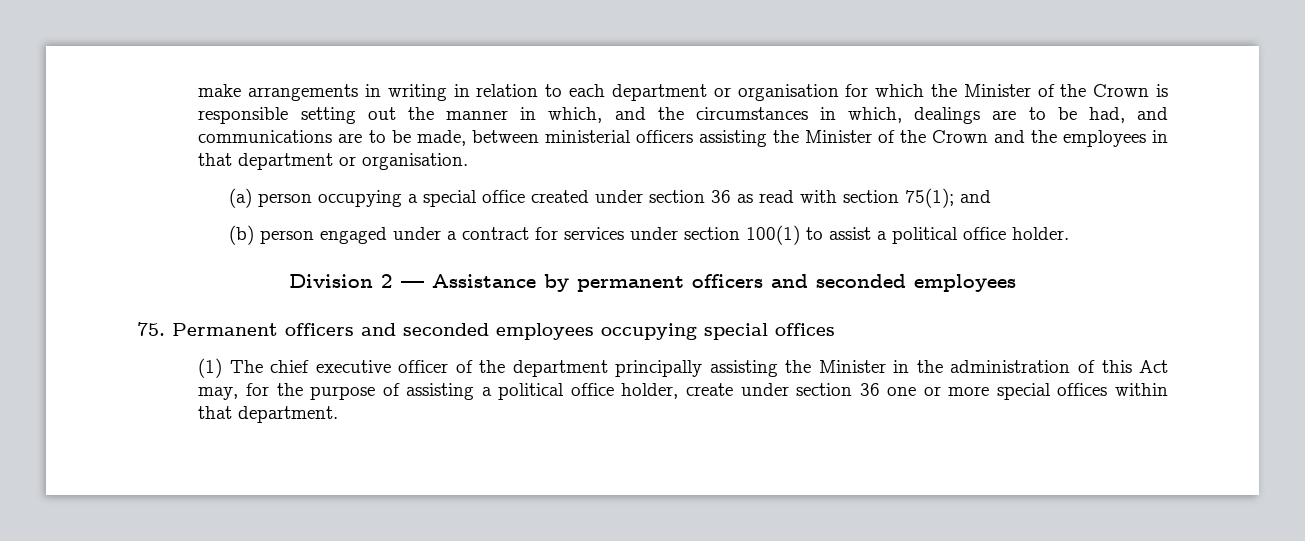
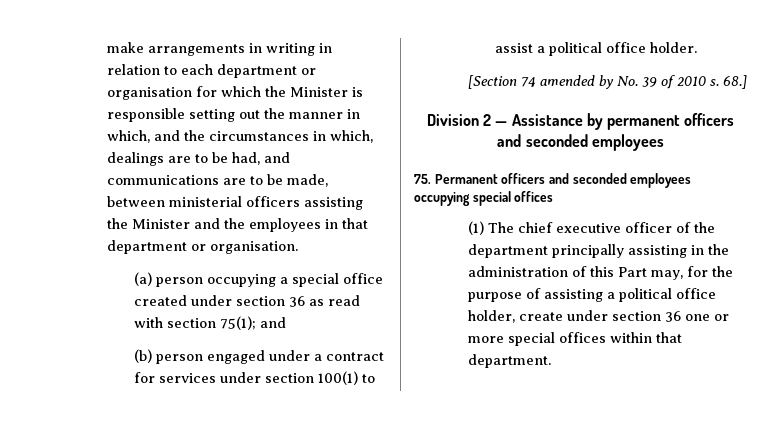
- make arrangements in writing in relation to each department or organisation for which the Minister of the Crown is responsible setting out the manner in which, and the circumstances in which, dealings are to be had, and communications are to be made, between ministerial officers assisting the Minister of the Crown and the employees in that department or organisation.
+ make arrangements in writing in relation to each department or organisation for which the Minister is responsible setting out the manner in which, and the circumstances in which, dealings are to be had, and communications are to be made, between ministerial officers assisting the Minister and the employees in that department or organisation.
+ [Section 74 amended by No. 39 of 2010 s. 68.]
- (1) The chief executive officer of the department principally assisting the Minister in the administration of this Act may, for the purpose of assisting a political office holder, create under section 36 one or more special offices within that department.
+ (1) The chief executive officer of the department principally assisting in the administration of this Part may, for the purpose of assisting a political office holder, create under section 36 one or more special offices within that department.

